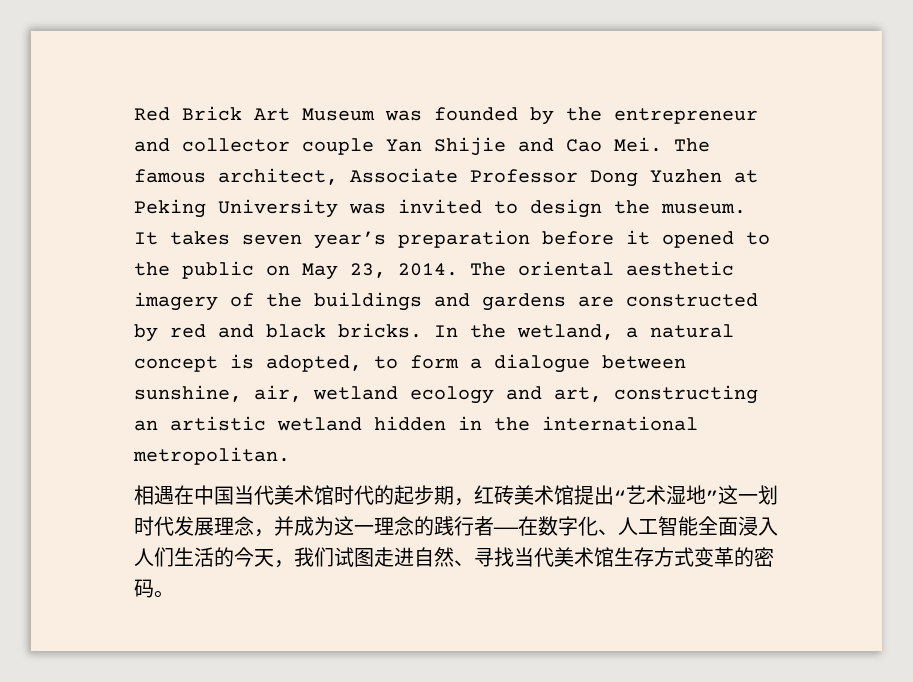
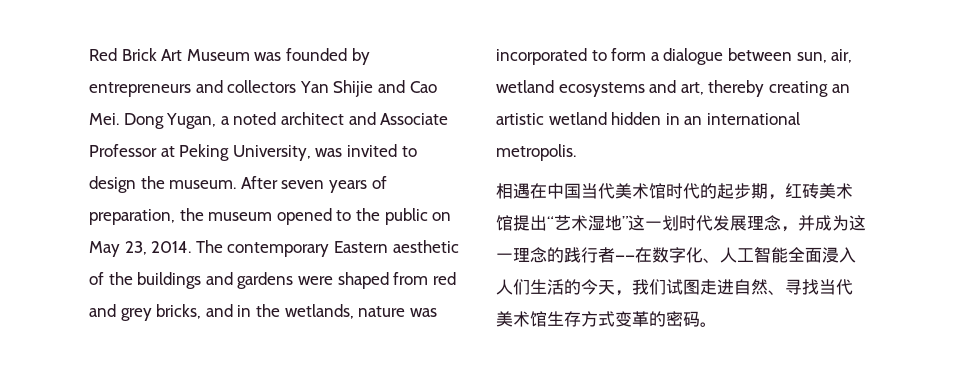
- Red Brick Art Museum was founded by the entrepreneur and collector couple Yan Shijie and Cao Mei. The famous architect, Associate Professor Dong Yuzhen at Peking University was invited to design the museum.
+ Red Brick Art Museum was founded by entrepreneurs and collectors Yan Shijie and Cao Mei. Dong Yugan, a noted architect and Associate Professor at Peking University, was invited to design the museum.
- It takes seven year’s preparation before it opened to the public on May 23, 2014.
+ After seven years of preparation, the museum opened to the public on May 23, 2014.
- The oriental aesthetic imagery of the buildings and gardens are constructed by red and black bricks. In the wetland, a natural concept is adopted, to form a dialogue between sunshine, air, wetland ecology and art, constructing an artistic wetland hidden in the international metropolitan.
+ The contemporary Eastern aesthetic of the buildings and gardens were shaped from red and grey bricks, and in the wetlands, nature was incorporated to form a dialogue between sun, air, wetland ecosystems and art, thereby creating an artistic wetland hidden in an international metropolis.

